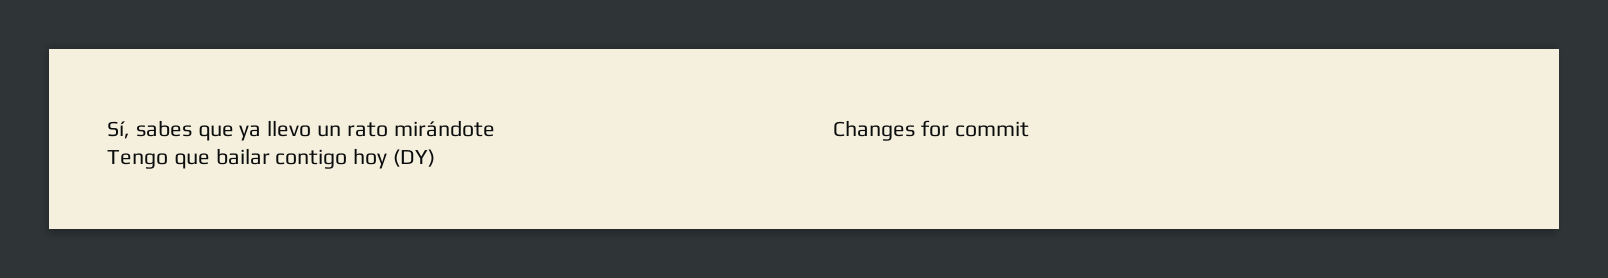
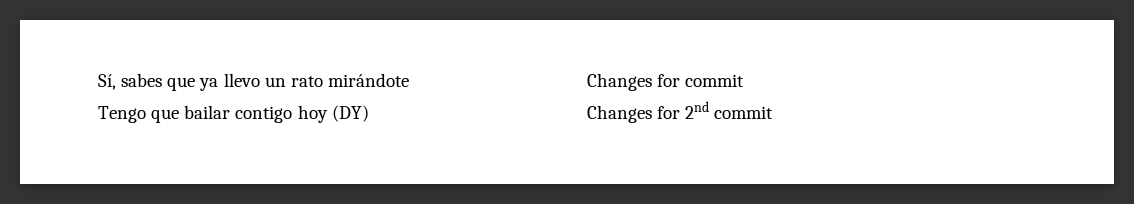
+ Changes for 2nd commit

